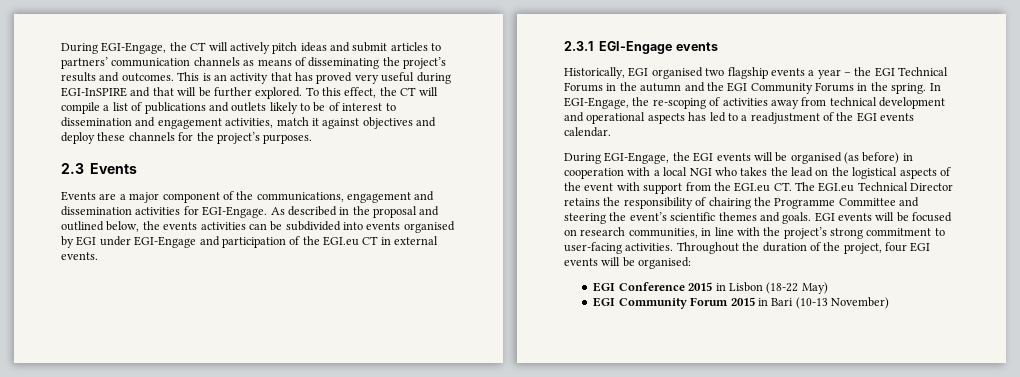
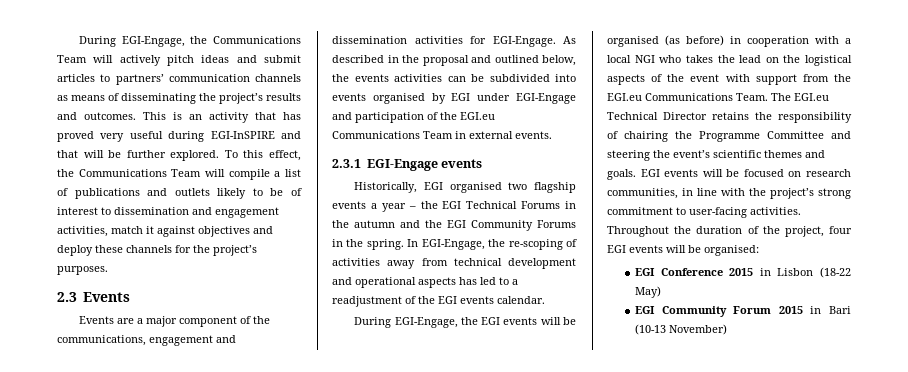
- During EGI-Engage, the CT will actively pitch ideas and submit articles to partners’ communication channels as means of disseminating the project’s results and outcomes.
+ During EGI-Engage, the Communications Team will actively pitch ideas and submit articles to partners’ communication channels as means of disseminating the project’s results and outcomes.
- To this effect, the CT will compile a list of publications and outlets likely to be of interest to dissemination and engagement activities, match it against objectives and deploy these channels for the project’s purposes.
+ To this effect, the Communications Team will compile a list of publications and outlets likely to be of interest to dissemination and engagement activities, match it against objectives and deploy these channels for the project’s purposes.
- As described in the proposal and outlined below, the events activities can be subdivided into events organised by EGI under EGI-Engage and participation of the EGI.eu CT in external events.
+ As described in the proposal and outlined below, the events activities can be subdivided into events organised by EGI under EGI-Engage and participation of the EGI.eu Communications Team in external events.
- During EGI-Engage, the EGI events will be organised (as before) in cooperation with a local NGI who takes the lead on the logistical aspects of the event with support from the EGI.eu CT. The EGI.eu Technical Director retains the responsibility of chairing the Programme Committee and steering the event’s scientific themes and goals.
+ During EGI-Engage, the EGI events will be organised (as before) in cooperation with a local NGI who takes the lead on the logistical aspects of the event with support from the EGI.eu Communications Team. The EGI.eu Technical Director retains the responsibility of chairing the Programme Committee and steering the event’s scientific themes and goals.

